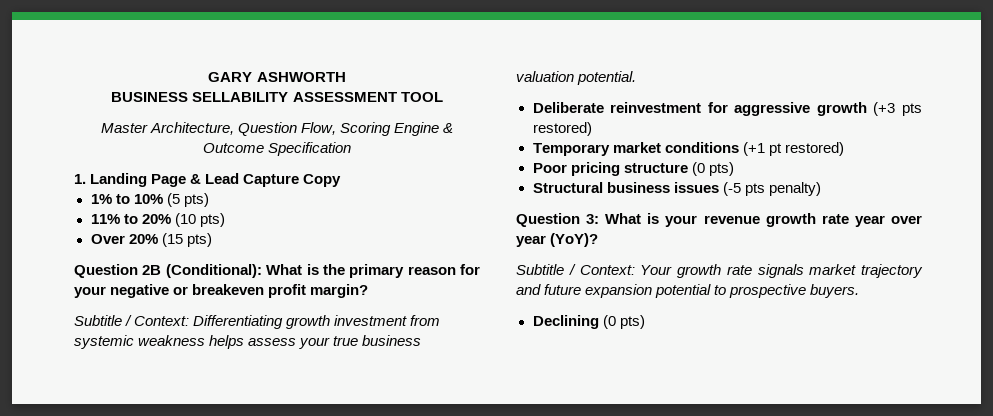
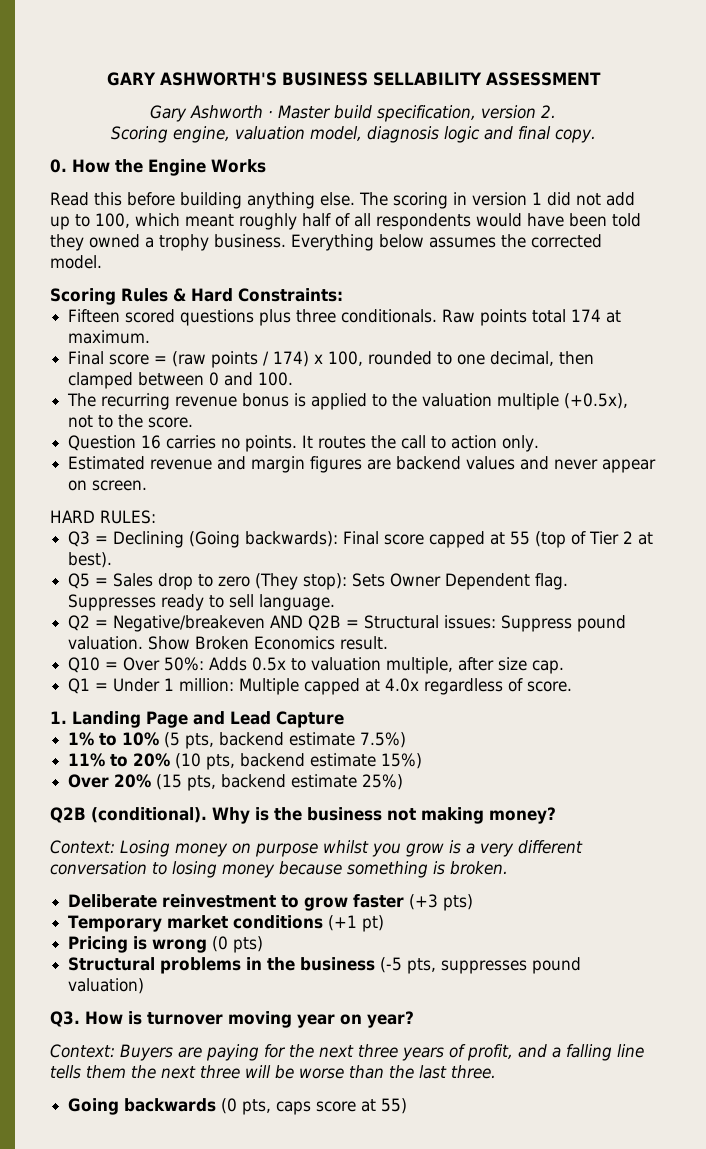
- GARY ASHWORTH
- BUSINESS SELLABILITY ASSESSMENT TOOL
- Master Architecture, Question Flow, Scoring Engine & Outcome Specification
+ GARY ASHWORTH'S BUSINESS SELLABILITY ASSESSMENT
+ Gary Ashworth · Master build specification, version 2.
+ Scoring engine, valuation model, diagnosis logic and final copy.
+ 0. How the Engine Works
+ Read this before building anything else. The scoring in version 1 did not add up to 100, which meant roughly half of all respondents would have been told they owned a trophy business. Everything below assumes the corrected model.
+ Scoring Rules & Hard Constraints:
+ Fifteen scored questions plus three conditionals. Raw points total 174 at maximum.
+ Final score = (raw points / 174) x 100, rounded to one decimal, then clamped between 0 and 100.
+ The recurring revenue bonus is applied to the valuation multiple (+0.5x), not to the score.
+ Question 16 carries no points. It routes the call to action only.
+ Estimated revenue and margin figures are backend values and never appear on screen.
+ HARD RULES:
+ Q3 = Declining (Going backwards): Final score capped at 55 (top of Tier 2 at best).
+ Q5 = Sales drop to zero (They stop): Sets Owner Dependent flag. Suppresses ready to sell language.
+ Q2 = Negative/breakeven AND Q2B = Structural issues: Suppress pound valuation. Show Broken Economics result.
+ Q10 = Over 50%: Adds 0.5x to valuation multiple, after size cap.
+ Q1 = Under 1 million: Multiple capped at 4.0x regardless of score.
- 1. Landing Page & Lead Capture Copy
+ 1. Landing Page and Lead Capture
- 1% to 10% (5 pts)
+ 1% to 10% (5 pts, backend estimate 7.5%)
- 11% to 20% (10 pts)
+ 11% to 20% (10 pts, backend estimate 15%)
- Over 20% (15 pts)
- Question 2B (Conditional): What is the primary reason for your negative or breakeven profit margin?
- Subtitle / Context: Differentiating growth investment from systemic weakness helps assess your true business valuation potential.
- Deliberate reinvestment for aggressive growth (+3 pts restored)
- Temporary market conditions (+1 pt restored)
- Poor pricing structure (0 pts)
- Structural business issues (-5 pts penalty)
- Question 3: What is your revenue growth rate year over year (YoY)?
- Subtitle / Context: Your growth rate signals market trajectory and future expansion potential to prospective buyers.
- Declining (0 pts)
+ Over 20% (15 pts, backend estimate 25%)
+ Q2B (conditional). Why is the business not making money?
+ Context: Losing money on purpose whilst you grow is a very different conversation to losing money because something is broken.
+ Deliberate reinvestment to grow faster (+3 pts)
+ Temporary market conditions (+1 pt)
+ Pricing is wrong (0 pts)
+ Structural problems in the business (-5 pts, suppresses pound valuation)
+ Q3. How is turnover moving year on year?
+ Context: Buyers are paying for the next three years of profit, and a falling line tells them the next three will be worse than the last three.
+ Going backwards (0 pts, caps score at 55)

